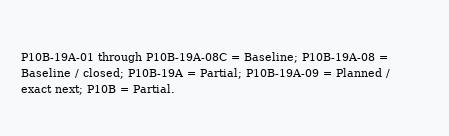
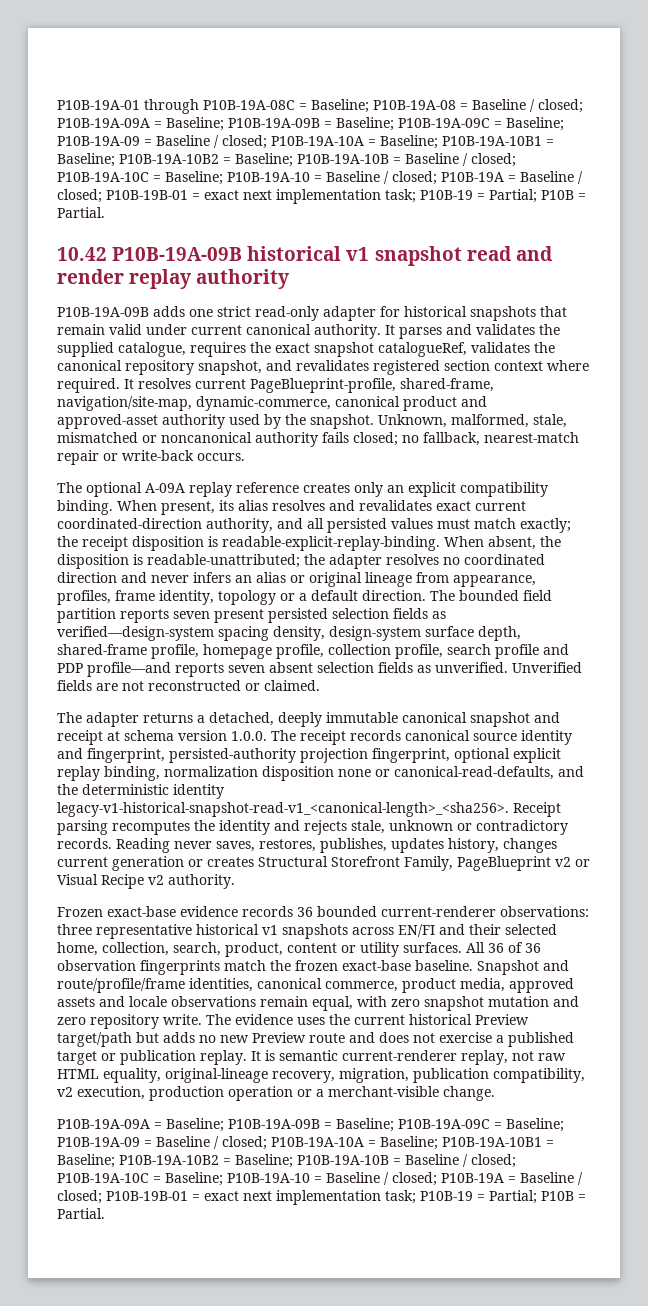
- P10B-19A-01 through P10B-19A-08C = Baseline; P10B-19A-08 = Baseline / closed; P10B-19A = Partial; P10B-19A-09 = Planned / exact next; P10B = Partial.
+ P10B-19A-01 through P10B-19A-08C = Baseline; P10B-19A-08 = Baseline / closed; P10B-19A-09A = Baseline; P10B-19A-09B = Baseline; P10B-19A-09C = Baseline; P10B-19A-09 = Baseline / closed; P10B-19A-10A = Baseline; P10B-19A-10B1 = Baseline; P10B-19A-10B2 = Baseline; P10B-19A-10B = Baseline / closed; P10B-19A-10C = Baseline; P10B-19A-10 = Baseline / closed; P10B-19A = Baseline / closed; P10B-19B-01 = exact next implementation task; P10B-19 = Partial; P10B = Partial.
+ 10.42 P10B-19A-09B historical v1 snapshot read and render replay authority
+ P10B-19A-09B adds one strict read-only adapter for historical snapshots that remain valid under current canonical authority. It parses and validates the supplied catalogue, requires the exact snapshot catalogueRef, validates the canonical repository snapshot, and revalidates registered section context where required. It resolves current PageBlueprint-profile, shared-frame, navigation/site-map, dynamic-commerce, canonical product and approved-asset authority used by the snapshot. Unknown, malformed, stale, mismatched or noncanonical authority fails closed; no fallback, nearest-match repair or write-back occurs.
+ The optional A-09A replay reference creates only an explicit compatibility binding. When present, its alias resolves and revalidates exact current coordinated-direction authority, and all persisted values must match exactly; the receipt disposition is readable-explicit-replay-binding. When absent, the disposition is readable-unattributed; the adapter resolves no coordinated direction and never infers an alias or original lineage from appearance, profiles, frame identity, topology or a default direction. The bounded field partition reports seven present persisted selection fields as verified—design-system spacing density, design-system surface depth, shared-frame profile, homepage profile, collection profile, search profile and PDP profile—and reports seven absent selection fields as unverified. Unverified fields are not reconstructed or claimed.
+ The adapter returns a detached, deeply immutable canonical snapshot and receipt at schema version 1.0.0. The receipt records canonical source identity and fingerprint, persisted-authority projection fingerprint, optional explicit replay binding, normalization disposition none or canonical-read-defaults, and the deterministic identity legacy-v1-historical-snapshot-read-v1_<canonical-length>_<sha256>. Receipt parsing recomputes the identity and rejects stale, unknown or contradictory records. Reading never saves, restores, publishes, updates history, changes current generation or creates Structural Storefront Family, PageBlueprint v2 or Visual Recipe v2 authority.
+ Frozen exact-base evidence records 36 bounded current-renderer observations: three representative historical v1 snapshots across EN/FI and their selected home, collection, search, product, content or utility surfaces. All 36 of 36 observation fingerprints match the frozen exact-base baseline. Snapshot and route/profile/frame identities, canonical commerce, product media, approved assets and locale observations remain equal, with zero snapshot mutation and zero repository write. The evidence uses the current historical Preview target/path but adds no new Preview route and does not exercise a published target or publication replay. It is semantic current-renderer replay, not raw HTML equality, original-lineage recovery, migration, publication compatibility, v2 execution, production operation or a merchant-visible change.
+ P10B-19A-09A = Baseline; P10B-19A-09B = Baseline; P10B-19A-09C = Baseline; P10B-19A-09 = Baseline / closed; P10B-19A-10A = Baseline; P10B-19A-10B1 = Baseline; P10B-19A-10B2 = Baseline; P10B-19A-10B = Baseline / closed; P10B-19A-10C = Baseline; P10B-19A-10 = Baseline / closed; P10B-19A = Baseline / closed; P10B-19B-01 = exact next implementation task; P10B-19 = Partial; P10B = Partial.

